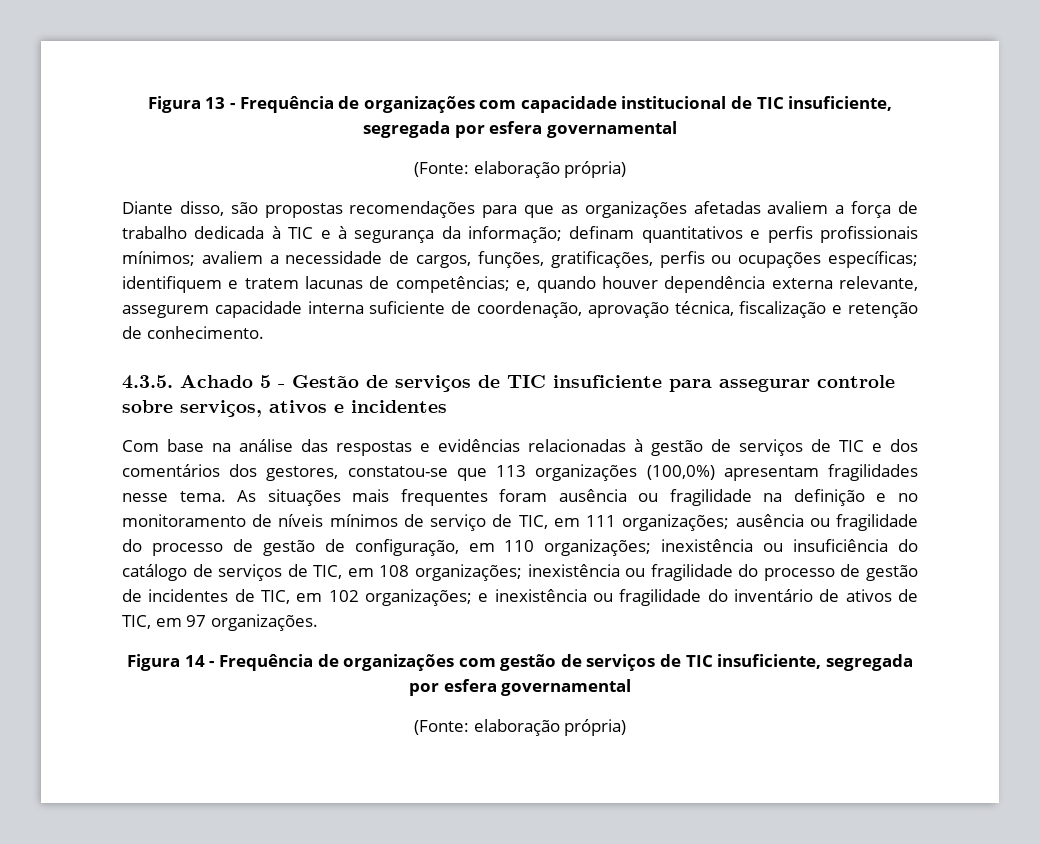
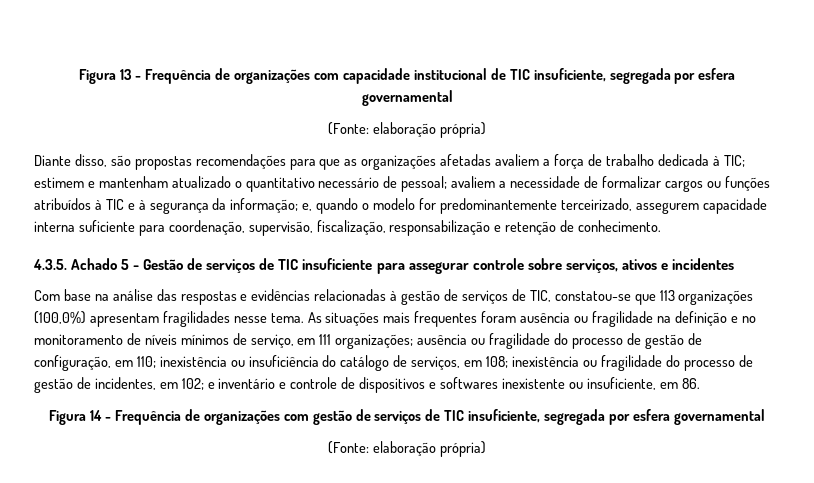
- Diante disso, são propostas recomendações para que as organizações afetadas avaliem a força de trabalho dedicada à TIC e à segurança da informação; definam quantitativos e perfis profissionais mínimos; avaliem a necessidade de cargos, funções, gratificações, perfis ou ocupações específicas; identifiquem e tratem lacunas de competências; e, quando houver dependência externa relevante, assegurem capacidade interna suficiente de coordenação, aprovação técnica, fiscalização e retenção de conhecimento.
+ Diante disso, são propostas recomendações para que as organizações afetadas avaliem a força de trabalho dedicada à TIC; estimem e mantenham atualizado o quantitativo necessário de pessoal; avaliem a necessidade de formalizar cargos ou funções atribuídos à TIC e à segurança da informação; e, quando o modelo for predominantemente terceirizado, assegurem capacidade interna suficiente para coordenação, supervisão, fiscalização, responsabilização e retenção de conhecimento.
- Com base na análise das respostas e evidências relacionadas à gestão de serviços de TIC e dos comentários dos gestores, constatou-se que 113 organizações (100,0%) apresentam fragilidades nesse tema.
+ Com base na análise das respostas e evidências relacionadas à gestão de serviços de TIC, constatou-se que 113 organizações (100,0%) apresentam fragilidades nesse tema.
- As situações mais frequentes foram ausência ou fragilidade na definição e no monitoramento de níveis mínimos de serviço de TIC, em 111 organizações; ausência ou fragilidade do processo de gestão de configuração, em 110 organizações; inexistência ou insuficiência do catálogo de serviços de TIC, em 108 organizações; inexistência ou fragilidade do processo de gestão de incidentes de TIC, em 102 organizações; e inexistência ou fragilidade do inventário de ativos de TIC, em 97 organizações.
+ As situações mais frequentes foram ausência ou fragilidade na definição e no monitoramento de níveis mínimos de serviço, em 111 organizações; ausência ou fragilidade do processo de gestão de configuração, em 110; inexistência ou insuficiência do catálogo de serviços, em 108; inexistência ou fragilidade do processo de gestão de incidentes, em 102; e inventário e controle de dispositivos e softwares inexistente ou insuficiente, em 86.

